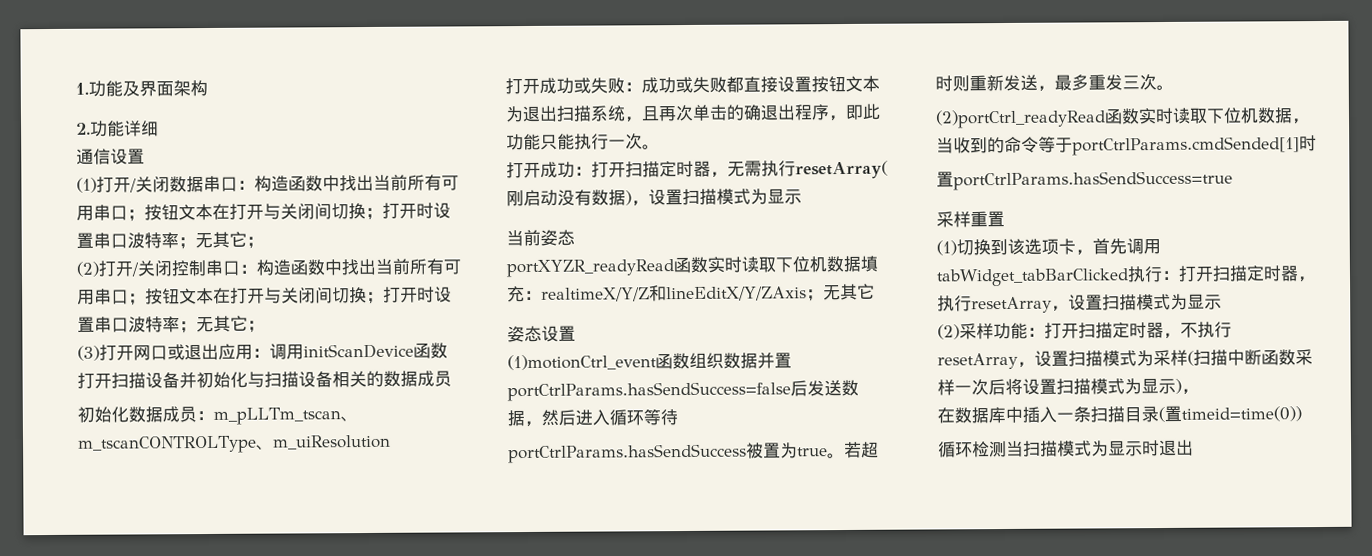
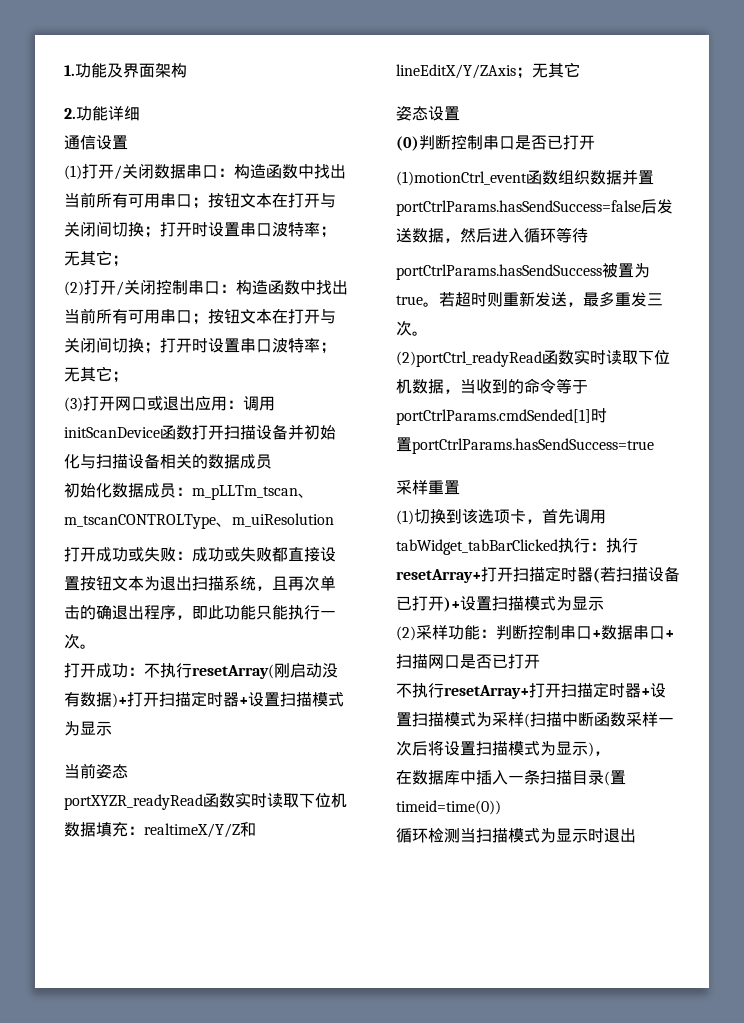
- 打开成功：打开扫描定时器，无需执行resetArray(刚启动没有数据)，设置扫描模式为显示
+ 打开成功：不执行resetArray(刚启动没有数据)+打开扫描定时器+设置扫描模式为显示
+ (0)判断控制串口是否已打开
- (1)切换到该选项卡，首先调用tabWidget_tabBarClicked执行：打开扫描定时器，执行resetArray，设置扫描模式为显示
+ (1)切换到该选项卡，首先调用tabWidget_tabBarClicked执行：执行resetArray+打开扫描定时器(若扫描设备已打开)+设置扫描模式为显示
- (2)采样功能：打开扫描定时器，不执行resetArray，设置扫描模式为采样(扫描中断函数采样一次后将设置扫描模式为显示)，
+ (2)采样功能：判断控制串口+数据串口+扫描网口是否已打开
+ 不执行resetArray+打开扫描定时器+设置扫描模式为采样(扫描中断函数采样一次后将设置扫描模式为显示)，

